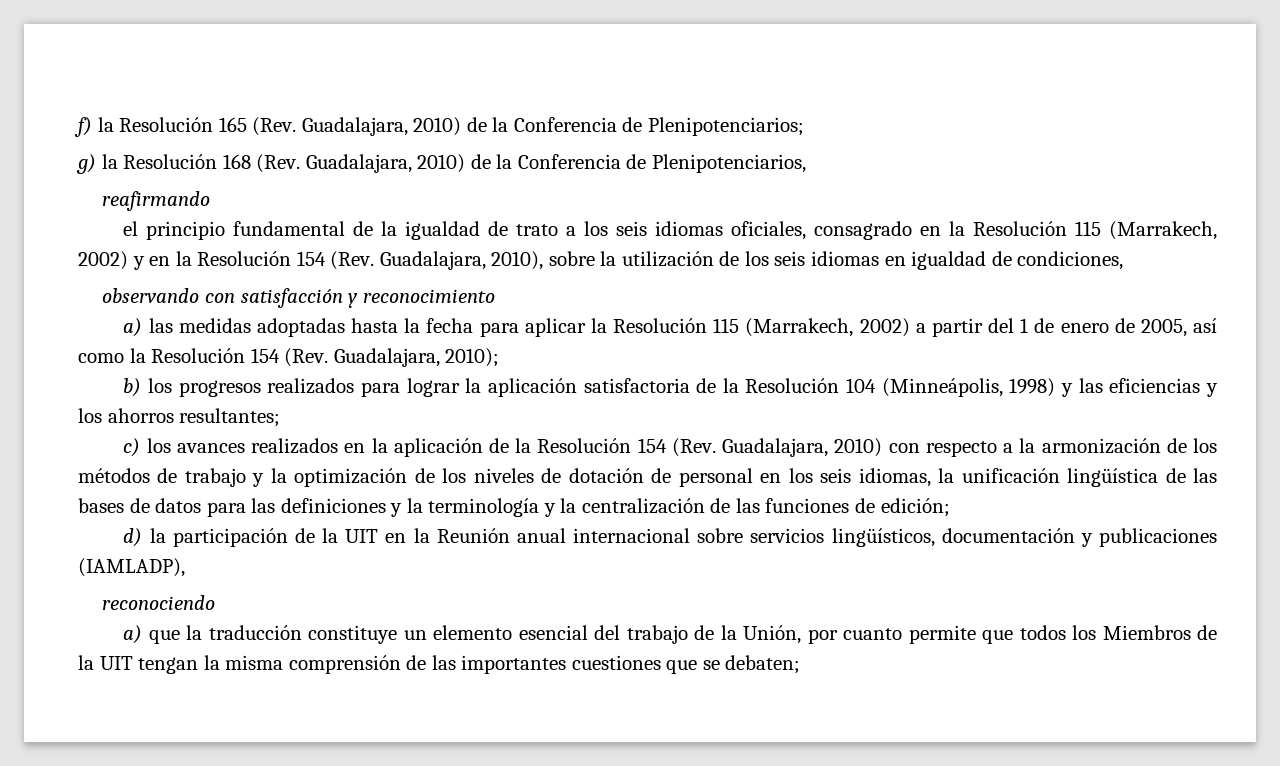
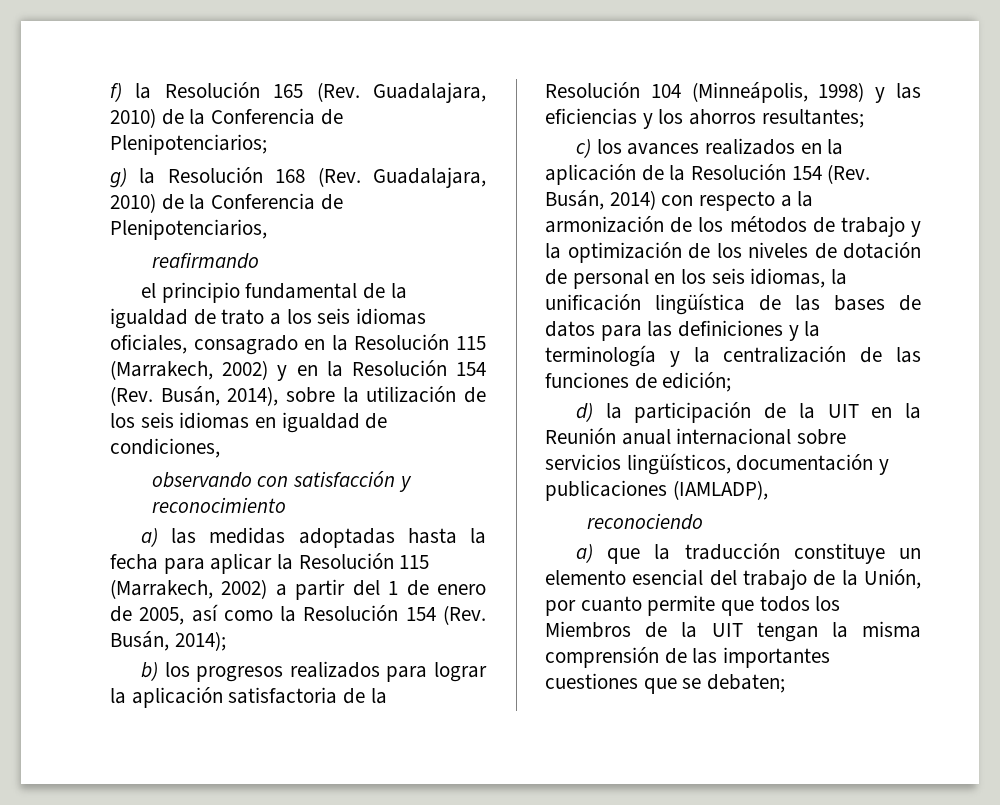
- el principio fundamental de la igualdad de trato a los seis idiomas oficiales, consagrado en la Resolución 115 (Marrakech, 2002) y en la Resolución 154 (Rev. Guadalajara, 2010), sobre la utilización de los seis idiomas en igualdad de condiciones,
+ el principio fundamental de la igualdad de trato a los seis idiomas oficiales, consagrado en la Resolución 115 (Marrakech, 2002) y en la Resolución 154 (Rev. Busán, 2014), sobre la utilización de los seis idiomas en igualdad de condiciones,
- a) las medidas adoptadas hasta la fecha para aplicar la Resolución 115 (Marrakech, 2002) a partir del 1 de enero de 2005, así como la Resolución 154 (Rev. Guadalajara, 2010);
+ a) las medidas adoptadas hasta la fecha para aplicar la Resolución 115 (Marrakech, 2002) a partir del 1 de enero de 2005, así como la Resolución 154 (Rev. Busán, 2014);
- c) los avances realizados en la aplicación de la Resolución 154 (Rev. Guadalajara, 2010) con respecto a la armonización de los métodos de trabajo y la optimización de los niveles de dotación de personal en los seis idiomas, la unificación lingüística de las bases de datos para las definiciones y la terminología y la centralización de las funciones de edición;
+ c) los avances realizados en la aplicación de la Resolución 154 (Rev. Busán, 2014) con respecto a la armonización de los métodos de trabajo y la optimización de los niveles de dotación de personal en los seis idiomas, la unificación lingüística de las bases de datos para las definiciones y la terminología y la centralización de las funciones de edición;

